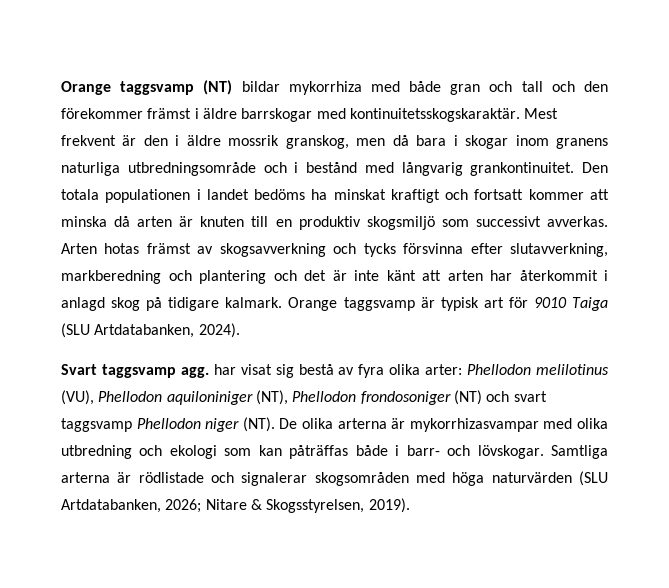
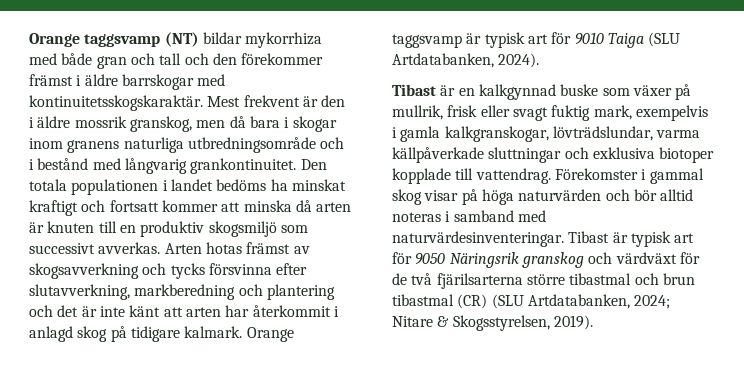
- Svart taggsvamp agg. har visat sig bestå av fyra olika arter: Phellodon melilotinus (VU), Phellodon aquiloniniger (NT), Phellodon frondosoniger (NT) och svart taggsvamp Phellodon niger (NT). De olika arterna är mykorrhizasvampar med olika utbredning och ekologi som kan påträffas både i barr- och lövskogar. Samtliga arterna är rödlistade och signalerar skogsområden med höga naturvärden (SLU Artdatabanken, 2026; Nitare & Skogsstyrelsen, 2019).
+ Tibast är en kalkgynnad buske som växer på mullrik, frisk eller svagt fuktig mark, exempelvis i gamla kalkgranskogar, lövträdslundar, varma källpåverkade sluttningar och exklusiva biotoper kopplade till vattendrag. Förekomster i gammal skog visar på höga naturvärden och bör alltid noteras i samband med naturvärdesinventeringar. Tibast är typisk art för 9050 Näringsrik granskog och värdväxt för de två fjärilsarterna större tibastmal och brun tibastmal (CR) (SLU Artdatabanken, 2024; Nitare & Skogsstyrelsen, 2019).

